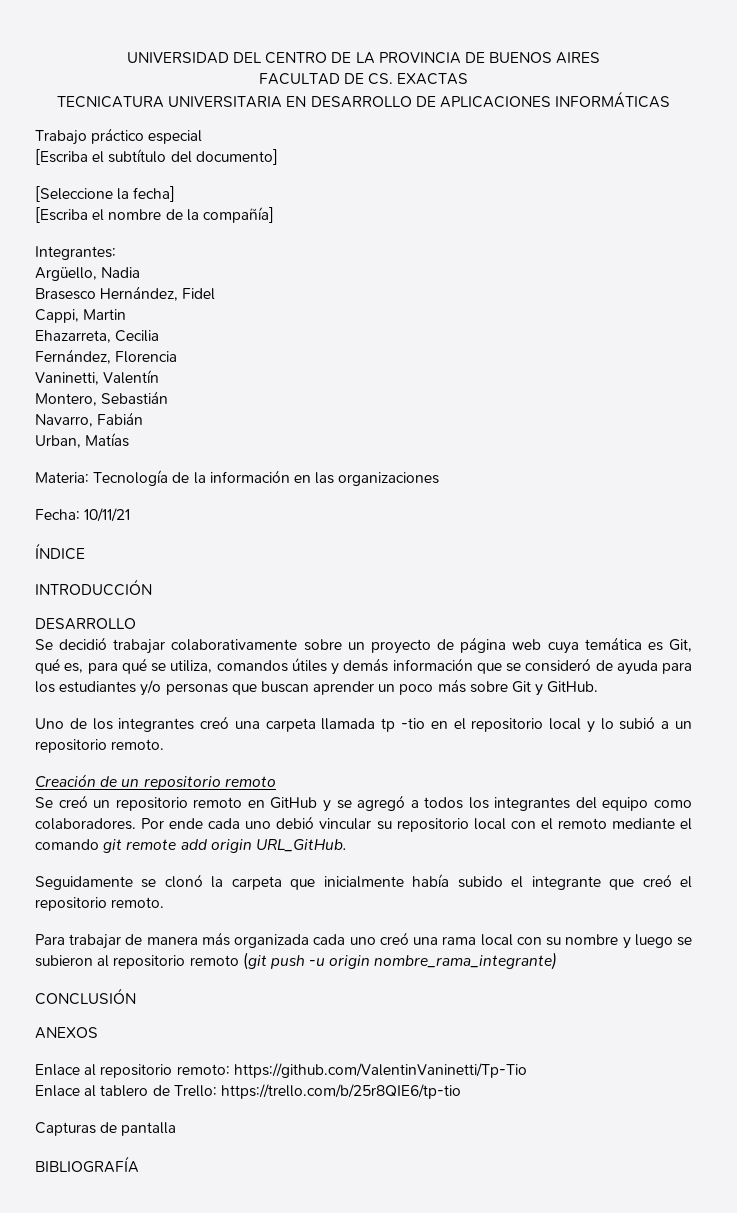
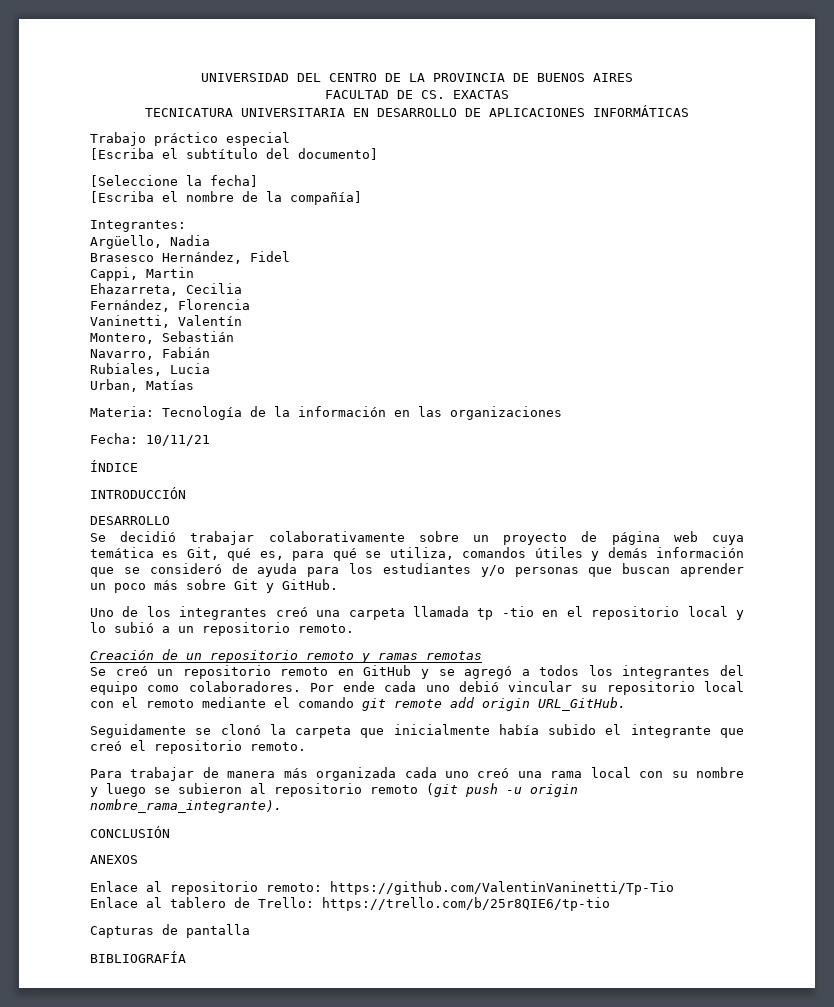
+ Rubiales, Lucia
- Creación de un repositorio remoto
+ Creación de un repositorio remoto y ramas remotas
- Para trabajar de manera más organizada cada uno creó una rama local con su nombre y luego se subieron al repositorio remoto (git push -u origin nombre_rama_integrante)
+ Para trabajar de manera más organizada cada uno creó una rama local con su nombre y luego se subieron al repositorio remoto (git push -u origin nombre_rama_integrante).

